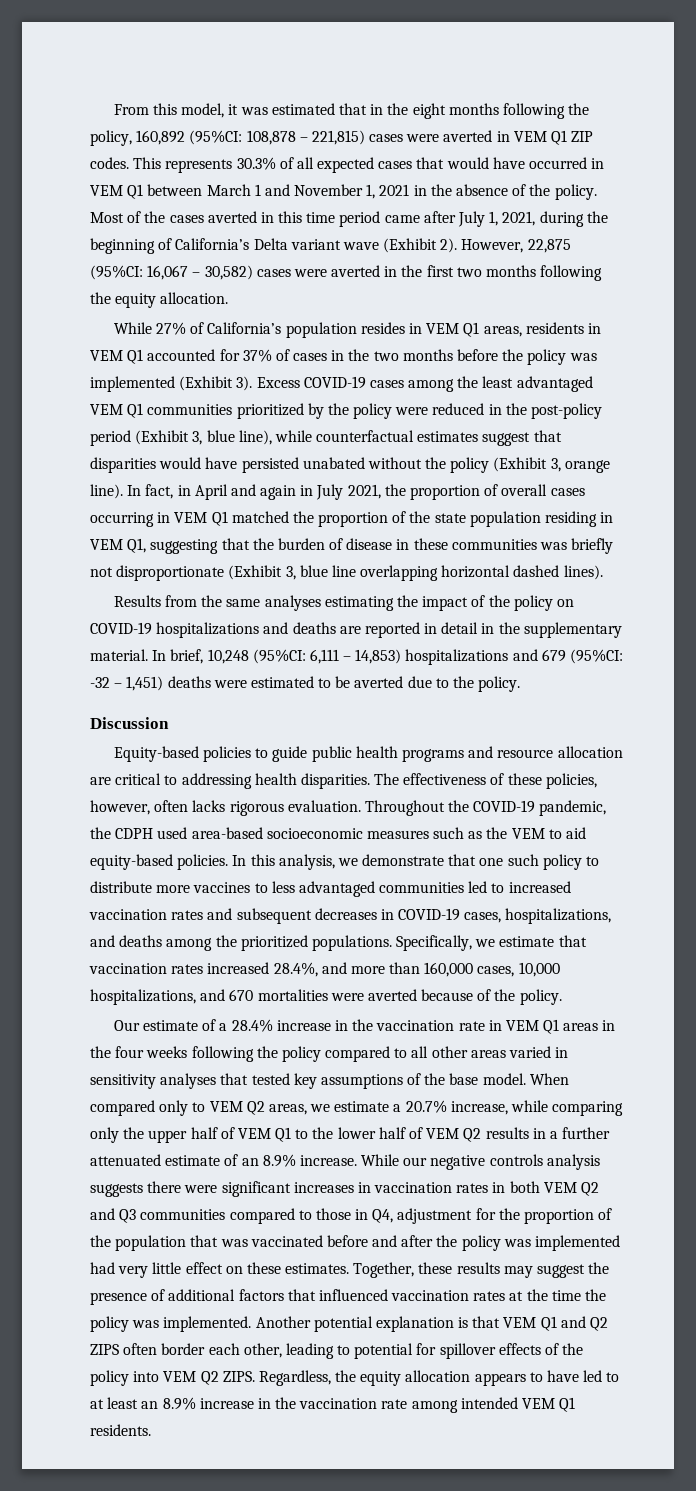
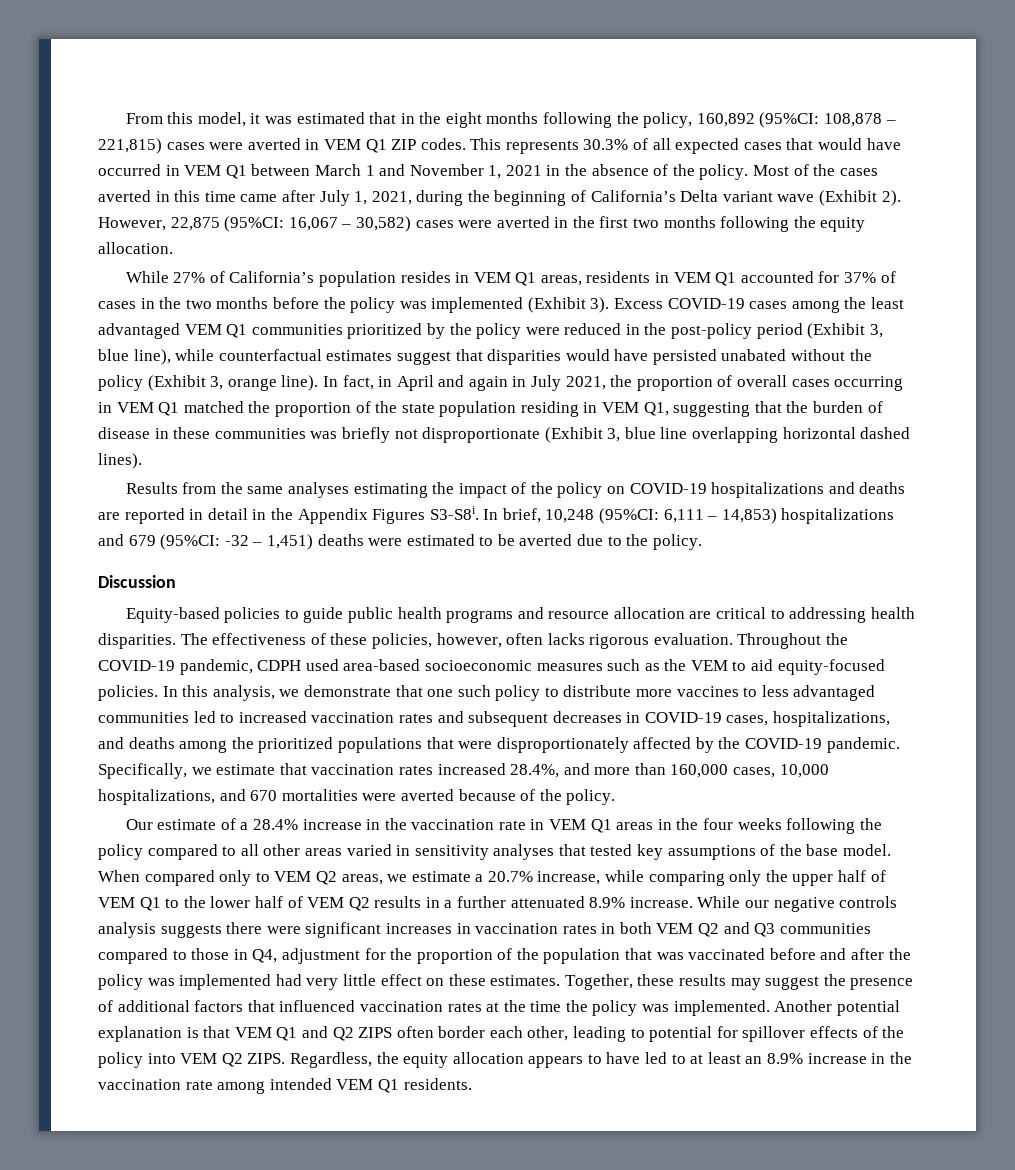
- Most of the cases averted in this time period came after July 1, 2021, during the beginning of California’s Delta variant wave (Exhibit 2).
+ Most of the cases averted in this time came after July 1, 2021, during the beginning of California’s Delta variant wave (Exhibit 2).
- Results from the same analyses estimating the impact of the policy on COVID-19 hospitalizations and deaths are reported in detail in the supplementary material.
+ Results from the same analyses estimating the impact of the policy on COVID-19 hospitalizations and deaths are reported in detail in the Appendix Figures S3-S8i.
- Throughout the COVID-19 pandemic, the CDPH used area-based socioeconomic measures such as the VEM to aid equity-based policies.
+ Throughout the COVID-19 pandemic, CDPH used area-based socioeconomic measures such as the VEM to aid equity-focused policies.
- In this analysis, we demonstrate that one such policy to distribute more vaccines to less advantaged communities led to increased vaccination rates and subsequent decreases in COVID-19 cases, hospitalizations, and deaths among the prioritized populations.
+ In this analysis, we demonstrate that one such policy to distribute more vaccines to less advantaged communities led to increased vaccination rates and subsequent decreases in COVID-19 cases, hospitalizations, and deaths among the prioritized populations that were disproportionately affected by the COVID-19 pandemic.
- When compared only to VEM Q2 areas, we estimate a 20.7% increase, while comparing only the upper half of VEM Q1 to the lower half of VEM Q2 results in a further attenuated estimate of an 8.9% increase.
+ When compared only to VEM Q2 areas, we estimate a 20.7% increase, while comparing only the upper half of VEM Q1 to the lower half of VEM Q2 results in a further attenuated 8.9% increase.

